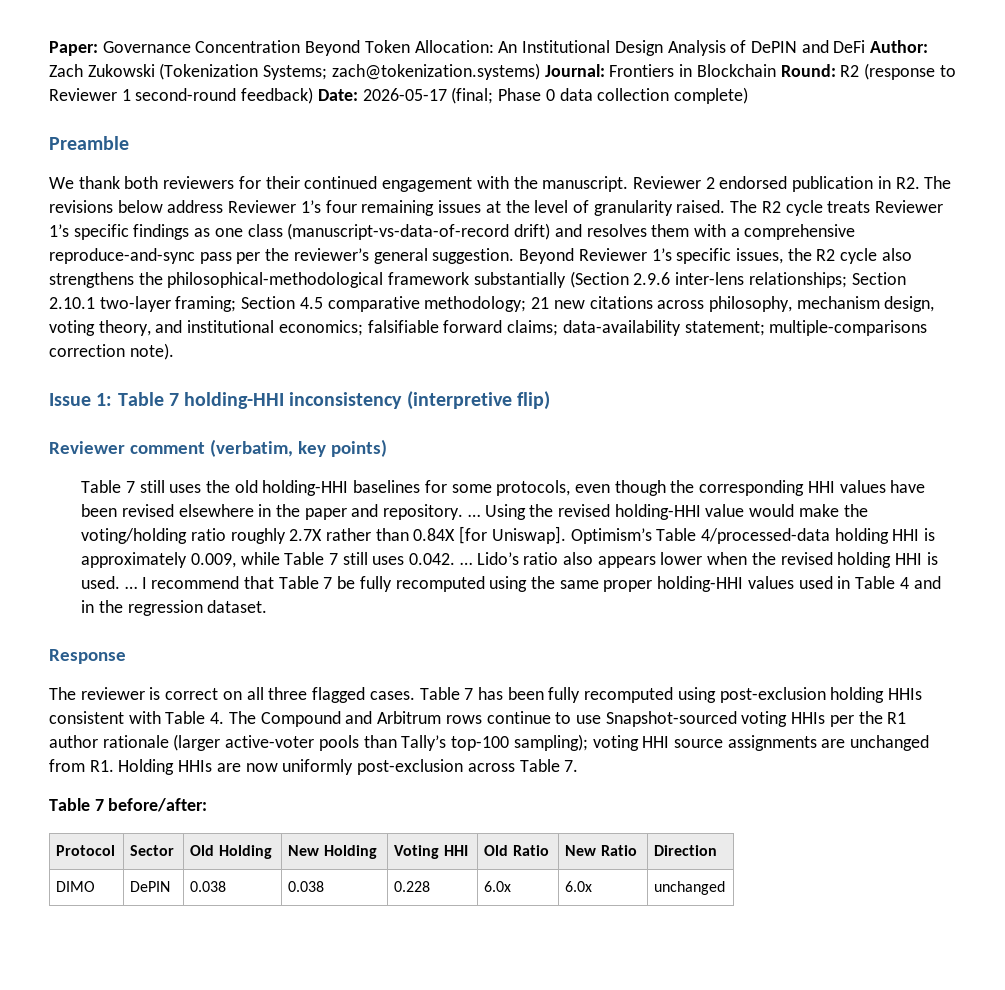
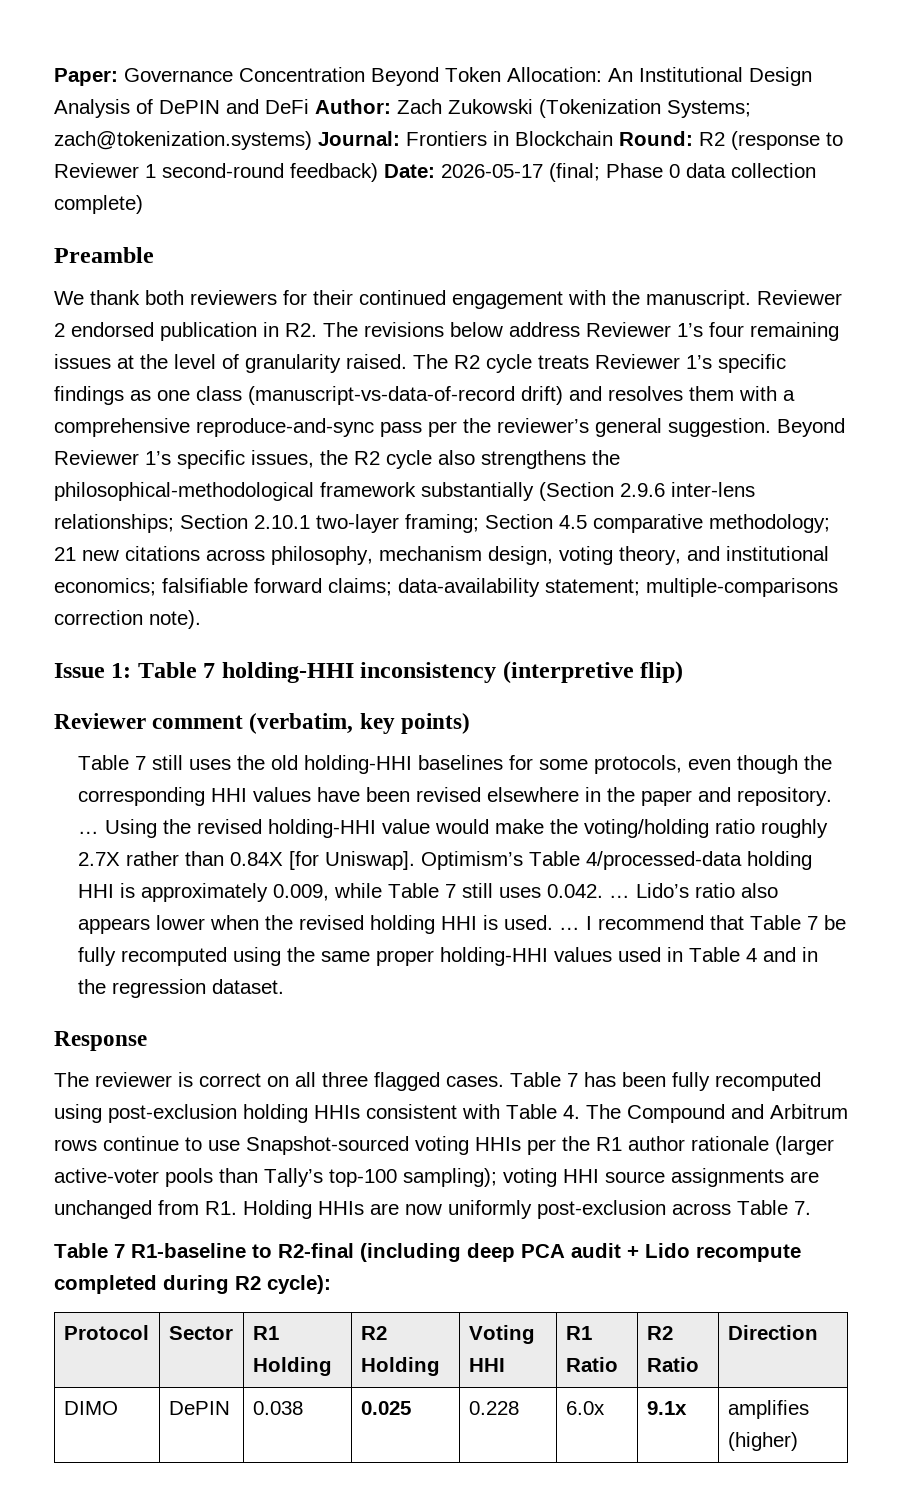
- Table 7 before/after:
+ Table 7 R1-baseline to R2-final (including deep PCA audit + Lido recompute completed during R2 cycle):
- Protocol | Sector | Old Holding | New Holding | Voting HHI | Old Ratio | New Ratio | Direction
+ Protocol | Sector | R1 Holding | R2 Holding | Voting HHI | R1 Ratio | R2 Ratio | Direction
- DIMO | DePIN | 0.038 | 0.038 | 0.228 | 6.0x | 6.0x | unchanged
+ DIMO | DePIN | 0.038 | 0.025 | 0.228 | 6.0x | 9.1x | amplifies (higher)

